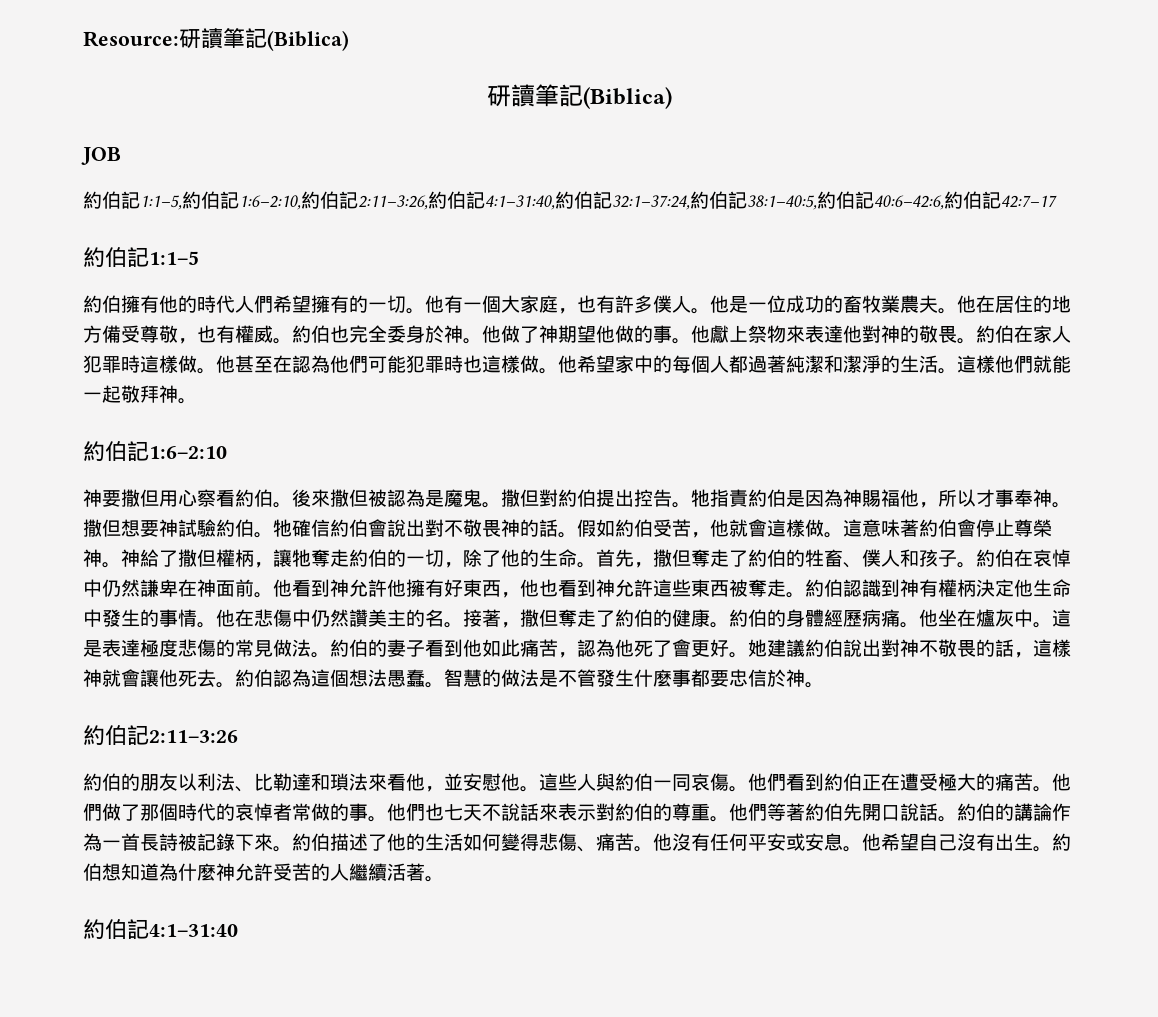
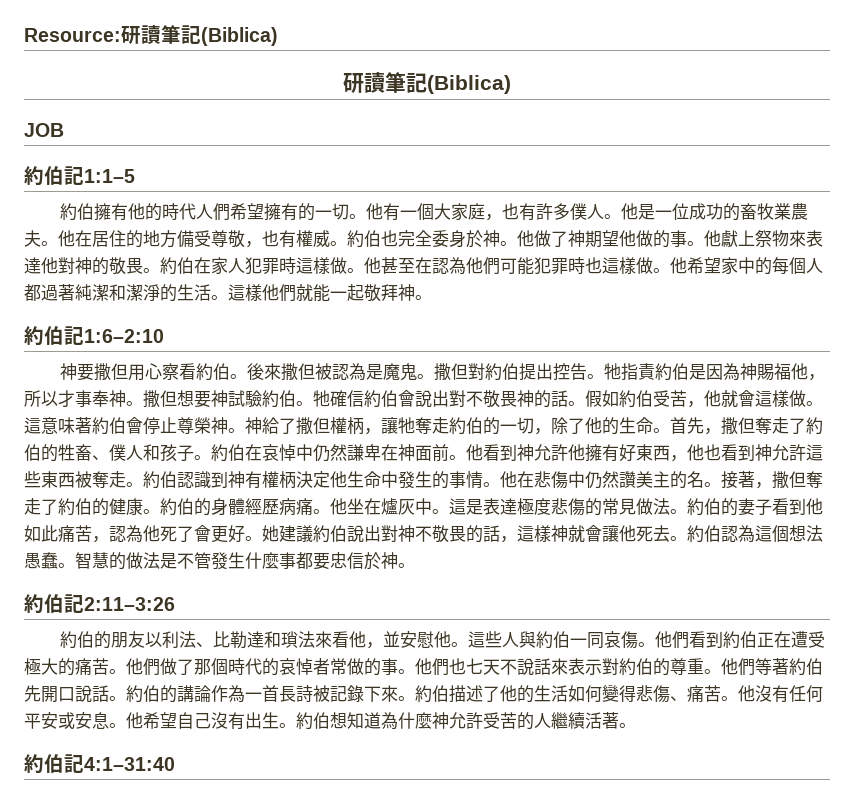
- 約伯記1:1–5,約伯記1:6–2:10,約伯記2:11–3:26,約伯記4:1–31:40,約伯記32:1–37:24,約伯記38:1–40:5,約伯記40:6–42:6,約伯記42:7–17

